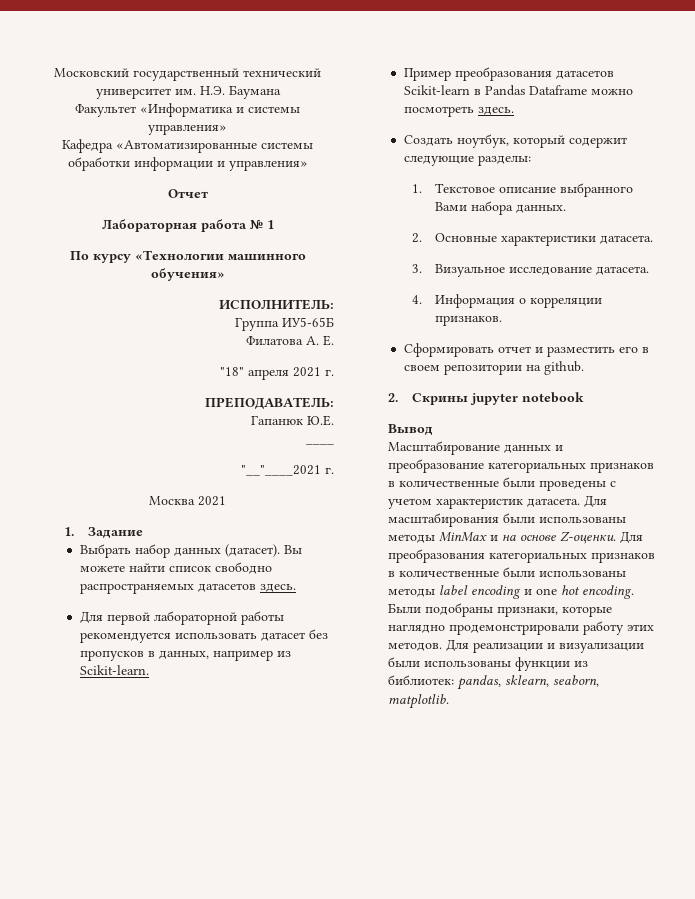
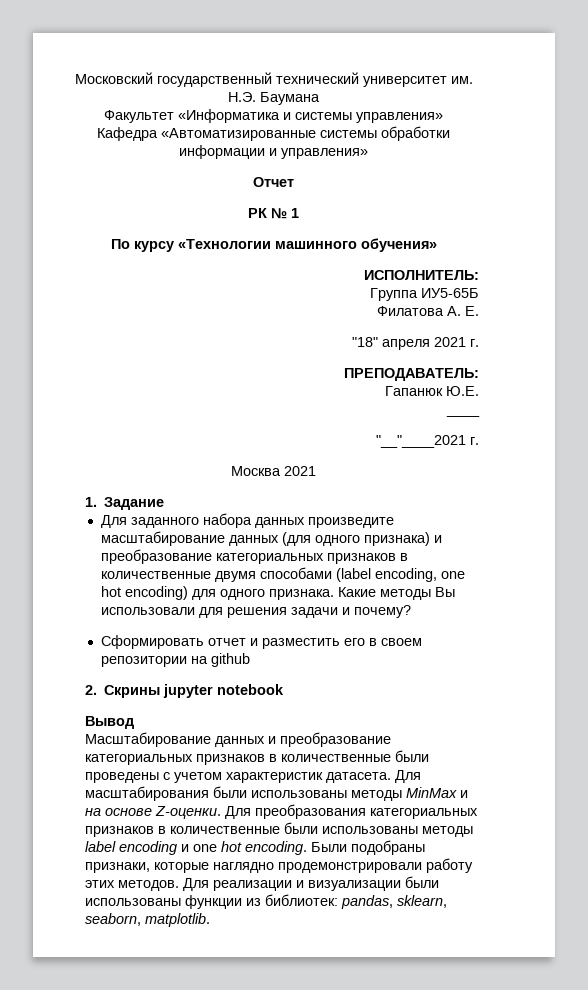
- Лабораторная работа № 1
+ РК № 1
- Выбрать набор данных (датасет). Вы можете найти список свободно распространяемых датасетов здесь.
- Для первой лабораторной работы рекомендуется использовать датасет без пропусков в данных, например из Scikit-learn.
- Пример преобразования датасетов Scikit-learn в Pandas Dataframe можно посмотреть здесь.
- Создать ноутбук, который содержит следующие разделы:
- 1. Текстовое описание выбранного Вами набора данных.
- 2. Основные характеристики датасета.
- 3. Визуальное исследование датасета.
- 4. Информация о корреляции признаков.
+ Для заданного набора данных произведите масштабирование данных (для одного признака) и преобразование категориальных признаков в количественные двумя способами (label encoding, one hot encoding) для одного признака. Какие методы Вы использовали для решения задачи и почему?
- Сформировать отчет и разместить его в своем репозитории на github.
+ Сформировать отчет и разместить его в своем репозитории на github

